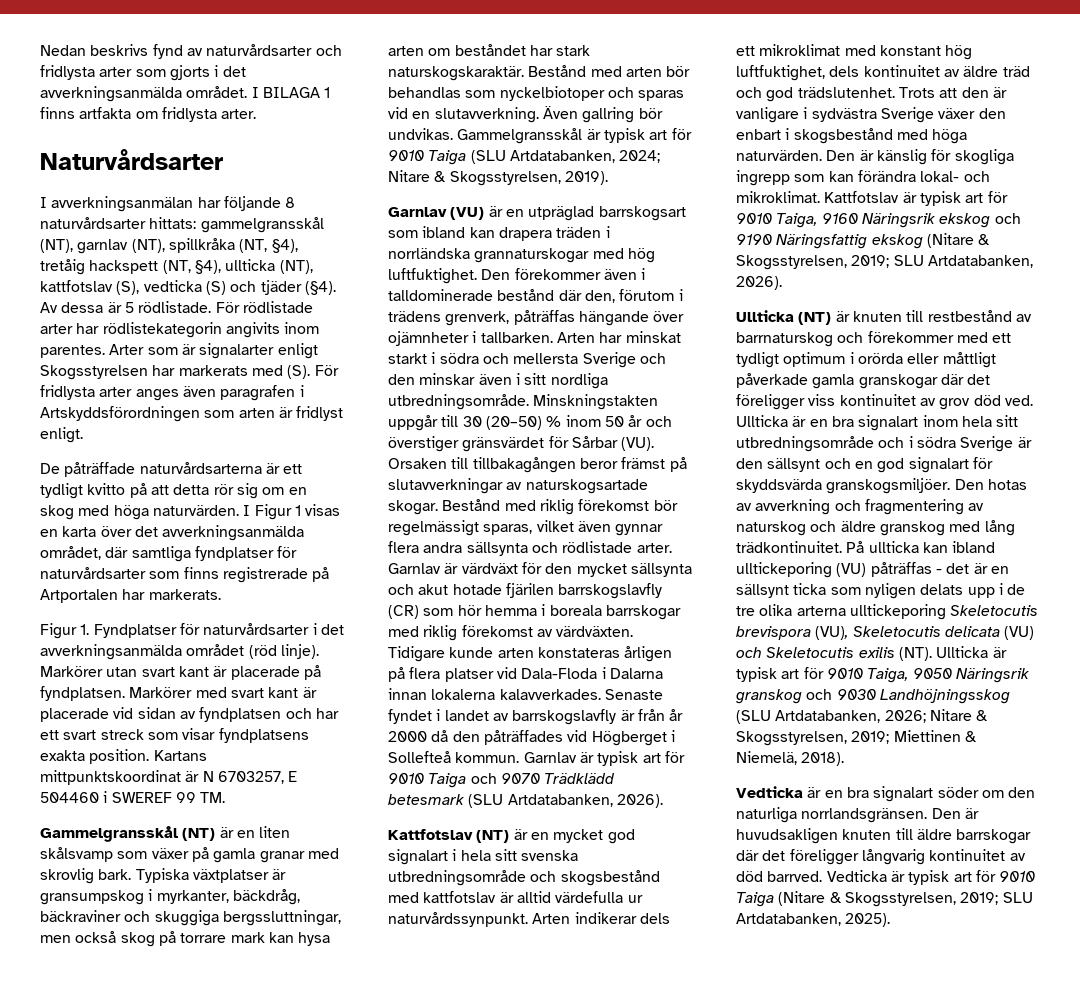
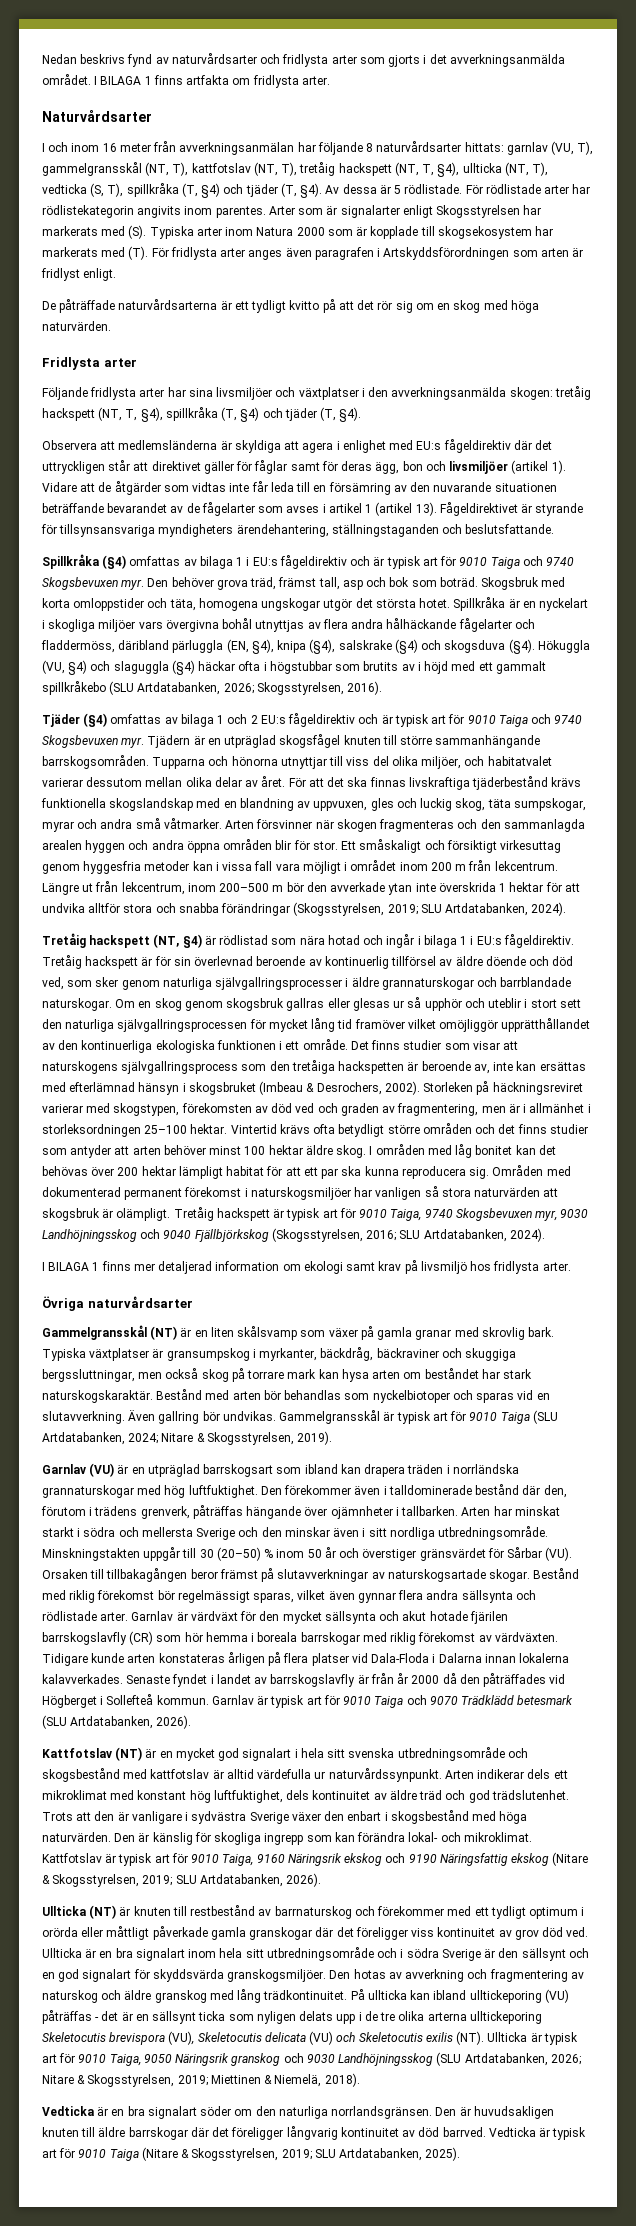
- I avverkningsanmälan har följande 8 naturvårdsarter hittats: gammelgransskål (NT), garnlav (NT), spillkråka (NT, §4), tretåig hackspett (NT, §4), ullticka (NT), kattfotslav (S), vedticka (S) och tjäder (§4).
+ I och inom 16 meter från avverkningsanmälan har följande 8 naturvårdsarter hittats: garnlav (VU, T), gammelgransskål (NT, T), kattfotslav (NT, T), tretåig hackspett (NT, T, §4), ullticka (NT, T), vedticka (S, T), spillkråka (T, §4) och tjäder (T, §4).
- Arter som är signalarter enligt Skogsstyrelsen har markerats med (S). För fridlysta arter anges även paragrafen i Artskyddsförordningen som arten är fridlyst enligt.
+ Arter som är signalarter enligt Skogsstyrelsen har markerats med (S). Typiska arter inom Natura 2000 som är kopplade till skogsekosystem har markerats med (T). För fridlysta arter anges även paragrafen i Artskyddsförordningen som arten är fridlyst enligt.
- De påträffade naturvårdsarterna är ett tydligt kvitto på att detta rör sig om en skog med höga naturvärden. I Figur 1 visas en karta över det avverkningsanmälda området, där samtliga fyndplatser för naturvårdsarter som finns registrerade på Artportalen har markerats.
- Figur 1. Fyndplatser för naturvårdsarter i det avverkningsanmälda området (röd linje). Markörer utan svart kant är placerade på fyndplatsen. Markörer med svart kant är placerade vid sidan av fyndplatsen och har ett svart streck som visar fyndplatsens exakta position. Kartans mittpunktskoordinat är N 6703257, E 504460 i SWEREF 99 TM.
+ De påträffade naturvårdsarterna är ett tydligt kvitto på att det rör sig om en skog med höga naturvärden.
+ Fridlysta arter
+ Följande fridlysta arter har sina livsmiljöer och växtplatser i den avverkningsanmälda skogen: tretåig hackspett (NT, T, §4), spillkråka (T, §4) och tjäder (T, §4).
+ Observera att medlemsländerna är skyldiga att agera i enlighet med EU:s fågeldirektiv där det uttryckligen står att direktivet gäller för fåglar samt för deras ägg, bon och livsmiljöer (artikel 1). Vidare att de åtgärder som vidtas inte får leda till en försämring av den nuvarande situationen beträffande bevarandet av de fågelarter som avses i artikel 1 (artikel 13). Fågeldirektivet är styrande för tillsynsansvariga myndigheters ärendehantering, ställningstaganden och beslutsfattande.
+ Spillkråka (§4) omfattas av bilaga 1 i EU:s fågeldirektiv och är typisk art för 9010 Taiga och 9740 Skogsbevuxen myr. Den behöver grova träd, främst tall, asp och bok som boträd. Skogsbruk med korta omloppstider och täta, homogena ungskogar utgör det största hotet. Spillkråka är en nyckelart i skogliga miljöer vars övergivna bohål utnyttjas av flera andra hålhäckande fågelarter och fladdermöss, däribland pärluggla (EN, §4), knipa (§4), salskrake (§4) och skogsduva (§4). Hökuggla (VU, §4) och slaguggla (§4) häckar ofta i högstubbar som brutits av i höjd med ett gammalt spillkråkebo (SLU Artdatabanken, 2026; Skogsstyrelsen, 2016).
+ Tjäder (§4) omfattas av bilaga 1 och 2 EU:s fågeldirektiv och är typisk art för 9010 Taiga och 9740 Skogsbevuxen myr. Tjädern är en utpräglad skogsfågel knuten till större sammanhängande barrskogsområden. Tupparna och hönorna utnyttjar till viss del olika miljöer, och habitatvalet varierar dessutom mellan olika delar av året. För att det ska finnas livskraftiga tjäderbestånd krävs funktionella skogslandskap med en blandning av uppvuxen, gles och luckig skog, täta sumpskogar, myrar och andra små våtmarker. Arten försvinner när skogen fragmenteras och den sammanlagda arealen hyggen och andra öppna områden blir för stor. Ett småskaligt och försiktigt virkesuttag genom hyggesfria metoder kan i vissa fall vara möjligt i området inom 200 m från lekcentrum. Längre ut från lekcentrum, inom 200–500 m bör den avverkade ytan inte överskrida 1 hektar för att undvika alltför stora och snabba förändringar (Skogsstyrelsen, 2019; SLU Artdatabanken, 2024).
+ Tretåig hackspett (NT, §4) är rödlistad som nära hotad och ingår i bilaga 1 i EU:s fågeldirektiv. Tretåig hackspett är för sin överlevnad beroende av kontinuerlig tillförsel av äldre döende och död ved, som sker genom naturliga självgallringsprocesser i äldre grannaturskogar och barrblandade naturskogar. Om en skog genom skogsbruk gallras eller glesas ur så upphör och uteblir i stort sett den naturliga självgallringsprocessen för mycket lång tid framöver vilket omöjliggör upprätthållandet av den kontinuerliga ekologiska funktionen i ett område. Det finns studier som visar att naturskogens självgallringsprocess som den tretåiga hackspetten är beroende av, inte kan ersättas med efterlämnad hänsyn i skogsbruket (Imbeau & Desrochers, 2002). Storleken på häckningsreviret varierar med skogstypen, förekomsten av död ved och graden av fragmentering, men är i allmänhet i storleksordningen 25–100 hektar. Vintertid krävs ofta betydligt större områden och det finns studier som antyder att arten behöver minst 100 hektar äldre skog. I områden med låg bonitet kan det behövas över 200 hektar lämpligt habitat för att ett par ska kunna reproducera sig. Områden med dokumenterad permanent förekomst i naturskogsmiljöer har vanligen så stora naturvärden att skogsbruk är olämpligt. Tretåig hackspett är typisk art för 9010 Taiga, 9740 Skogsbevuxen myr, 9030 Landhöjningsskog och 9040 Fjällbjörkskog (Skogsstyrelsen, 2016; SLU Artdatabanken, 2024).
+ I BILAGA 1 finns mer detaljerad information om ekologi samt krav på livsmiljö hos fridlysta arter.
+ Övriga naturvårdsarter

